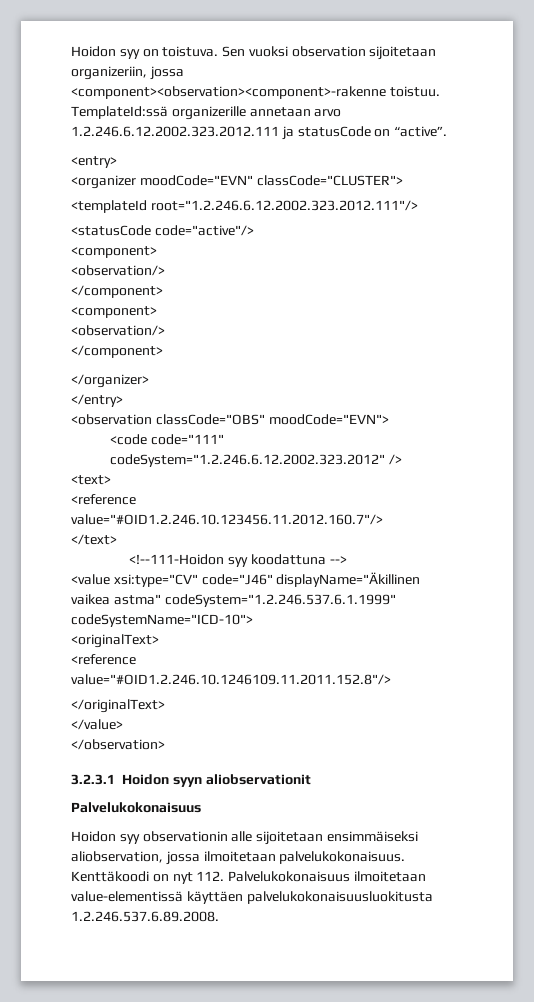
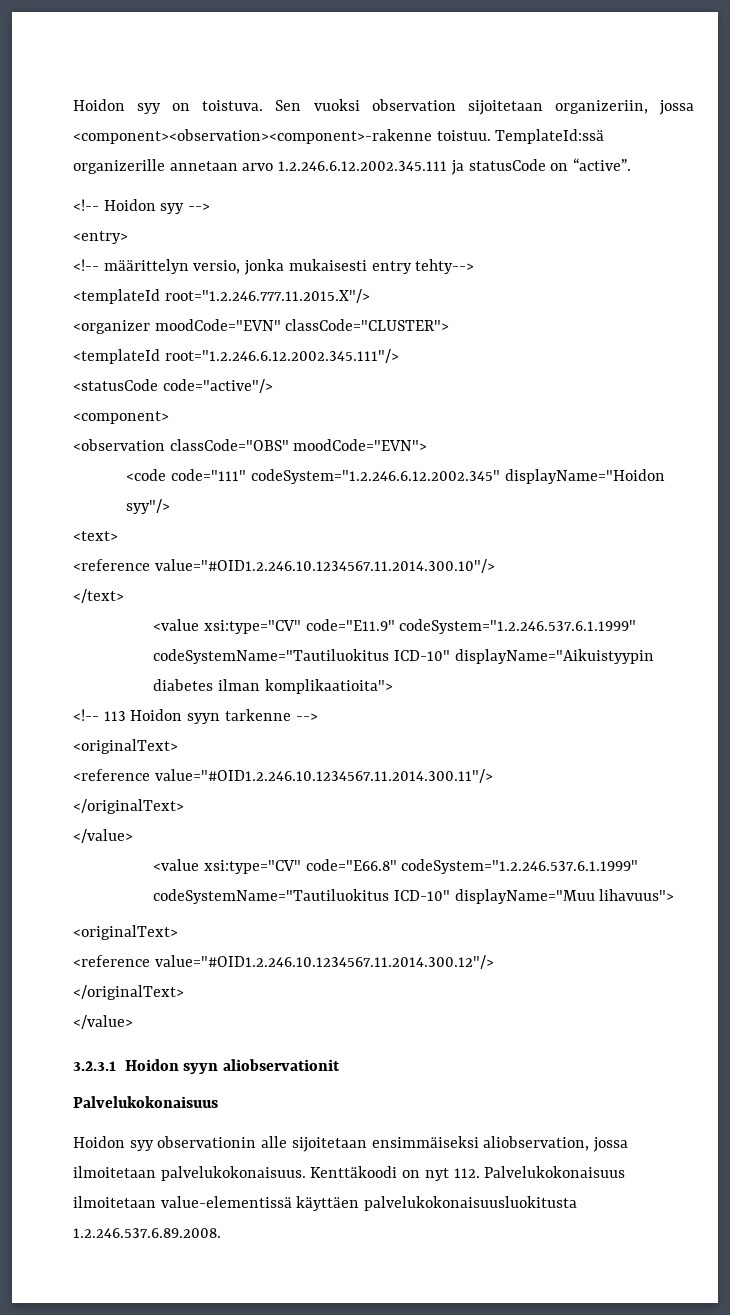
- TemplateId:ssä organizerille annetaan arvo 1.2.246.6.12.2002.323.2012.111 ja statusCode on “active”.
+ TemplateId:ssä organizerille annetaan arvo 1.2.246.6.12.2002.345.111 ja statusCode on “active”.
+ <!-- Hoidon syy -->
  <entry>
+ <!-- määrittelyn versio, jonka mukaisesti entry tehty-->
+ <templateId root="1.2.246.777.11.2015.X"/>
- <templateId root="1.2.246.6.12.2002.323.2012.111"/>
+ <templateId root="1.2.246.6.12.2002.345.111"/>
  <statusCode code="active"/>
  <component>
- <observation/>
- </component>
- <component>
- <observation/>
- </component>
- </organizer>
- </entry>
- <code code="111" codeSystem="1.2.246.6.12.2002.323.2012" />
+ <code code="111" codeSystem="1.2.246.6.12.2002.345" displayName="Hoidon syy"/>
- <reference value="#OID1.2.246.10.123456.11.2012.160.7"/>
+ <reference value="#OID1.2.246.10.1234567.11.2014.300.10"/>
- <!--111-Hoidon syy koodattuna -->
- <value xsi:type="CV" code="J46" displayName="Äkillinen vaikea astma" codeSystem="1.2.246.537.6.1.1999" codeSystemName="ICD-10">
+ <value xsi:type="CV" code="E11.9" codeSystem="1.2.246.537.6.1.1999" codeSystemName="Tautiluokitus ICD-10" displayName="Aikuistyypin diabetes ilman komplikaatioita">
+ <!-- 113 Hoidon syyn tarkenne -->
  <originalText>
- <reference value="#OID1.2.246.10.1246109.11.2011.152.8"/>
+ <reference value="#OID1.2.246.10.1234567.11.2014.300.11"/>
  </originalText>
  </value>
- </observation>
+ <value xsi:type="CV" code="E66.8" codeSystem="1.2.246.537.6.1.1999" codeSystemName="Tautiluokitus ICD-10" displayName="Muu lihavuus">
+ <originalText>
+ <reference value="#OID1.2.246.10.1234567.11.2014.300.12"/>
+ </originalText>
+ </value>

